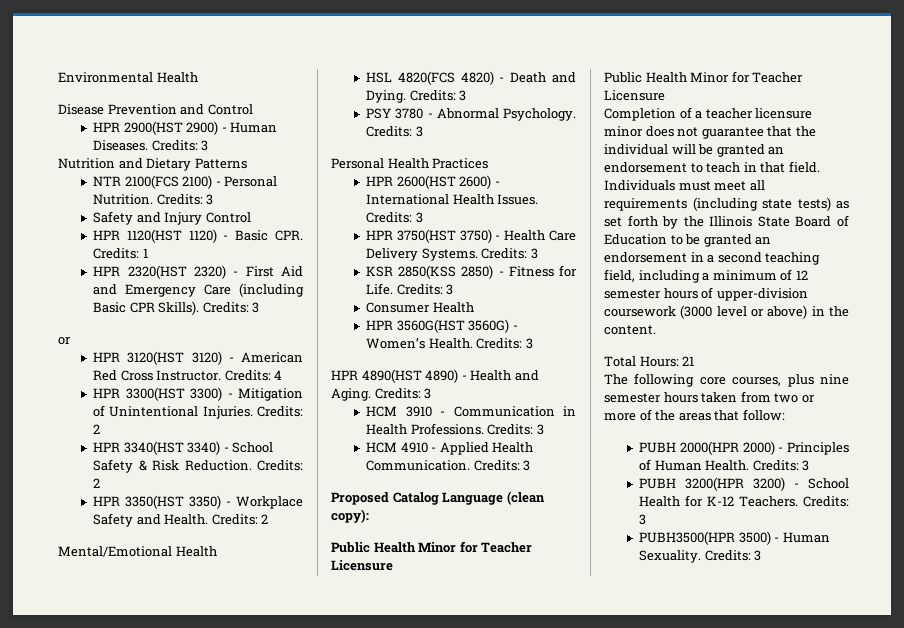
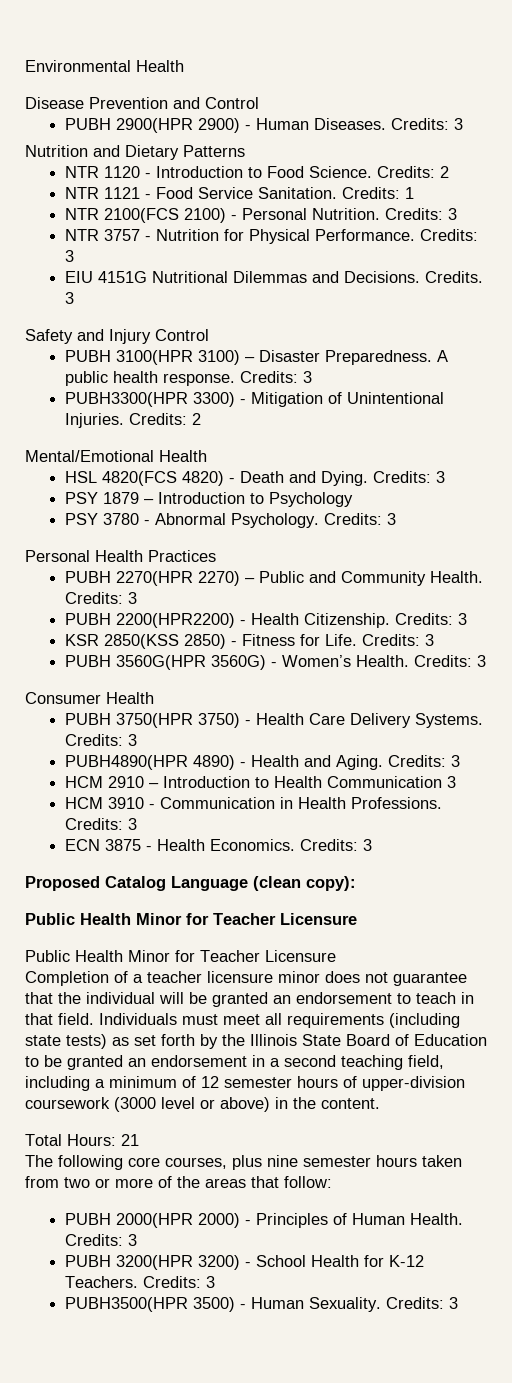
- HPR 2900(HST 2900) - Human Diseases.
+ PUBH 2900(HPR 2900) - Human Diseases.
+ NTR 1120 - Introduction to Food Science. Credits: 2
+ NTR 1121 - Food Service Sanitation. Credits: 1
+ NTR 3757 - Nutrition for Physical Performance. Credits: 3
+ EIU 4151G Nutritional Dilemmas and Decisions. Credits. 3
  Safety and Injury Control
- HPR 1120(HST 1120) - Basic CPR. Credits: 1
- HPR 2320(HST 2320) - First Aid and Emergency Care (including Basic CPR Skills). Credits: 3
- or
- HPR 3120(HST 3120) - American Red Cross Instructor. Credits: 4
- HPR 3300(HST 3300) - Mitigation of Unintentional Injuries.
+ PUBH 3100(HPR 3100) – Disaster Preparedness. A public health response. Credits: 3
+ PUBH3300(HPR 3300) - Mitigation of Unintentional Injuries.
- HPR 3340(HST 3340) - School Safety & Risk Reduction. Credits: 2
- HPR 3350(HST 3350) - Workplace Safety and Health. Credits: 2
+ PSY 1879 – Introduction to Psychology
- HPR 2600(HST 2600) - International Health Issues. Credits: 3
- HPR 3750(HST 3750) - Health Care Delivery Systems.
+ PUBH 2270(HPR 2270) – Public and Community Health. Credits: 3
+ PUBH 2200(HPR2200) - Health Citizenship.
- Consumer Health
- HPR 3560G(HST 3560G) - Women’s Health.
+ PUBH 3560G(HPR 3560G) - Women’s Health.
- HPR 4890(HST 4890) - Health and Aging.
+ Consumer Health
+ PUBH 3750(HPR 3750) - Health Care Delivery Systems. Credits: 3
+ PUBH4890(HPR 4890) - Health and Aging.
+ HCM 2910 – Introduction to Health Communication 3
- HCM 4910 - Applied Health Communication.
+ ECN 3875 - Health Economics.

